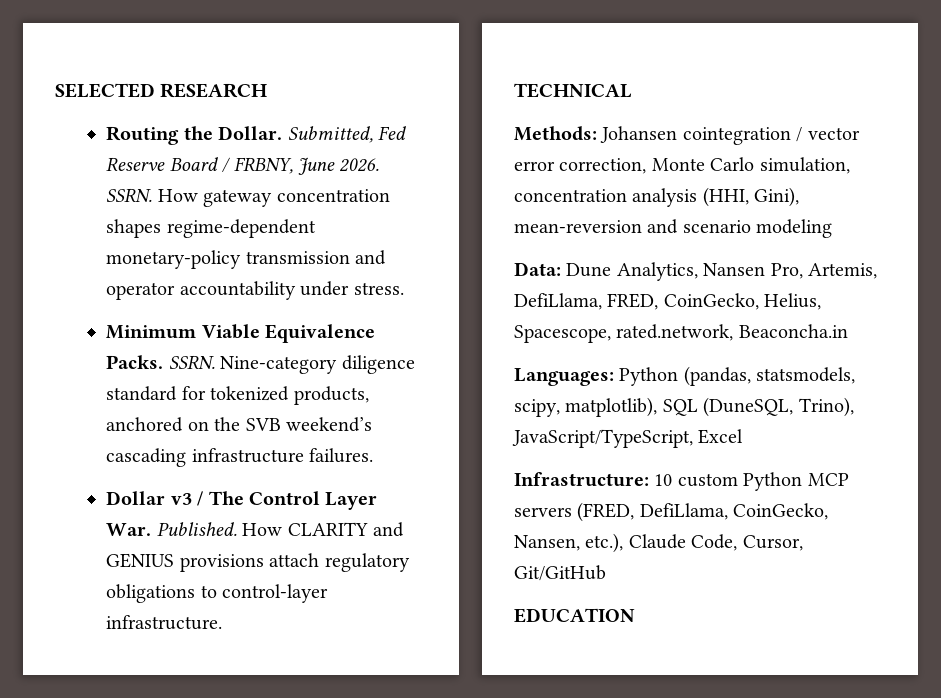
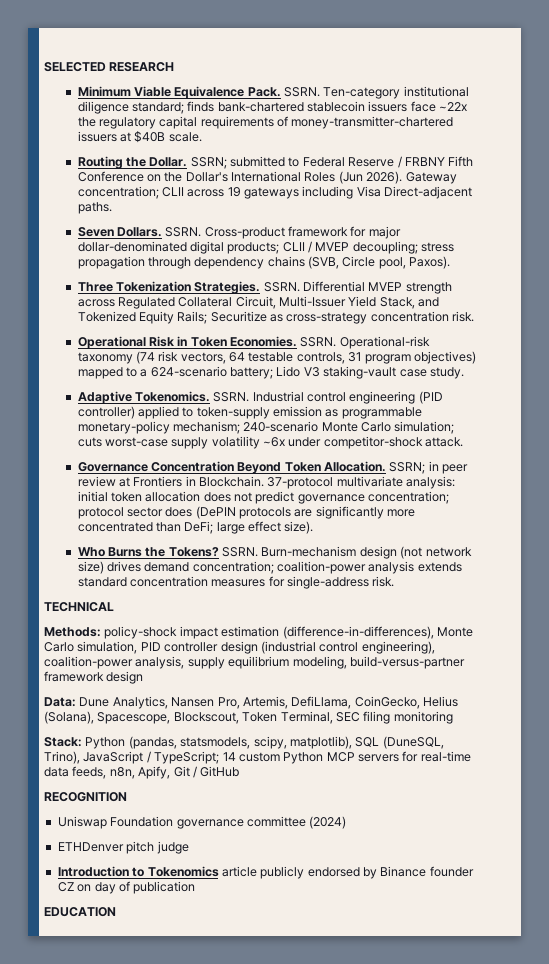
- Routing the Dollar. Submitted, Fed Reserve Board / FRBNY, June 2026. SSRN. How gateway concentration shapes regime-dependent monetary-policy transmission and operator accountability under stress.
- Minimum Viable Equivalence Packs. SSRN. Nine-category diligence standard for tokenized products, anchored on the SVB weekend’s cascading infrastructure failures.
- Dollar v3 / The Control Layer War. Published. How CLARITY and GENIUS provisions attach regulatory obligations to control-layer infrastructure.
+ Minimum Viable Equivalence Pack. SSRN. Ten-category institutional diligence standard; finds bank-chartered stablecoin issuers face ~22x the regulatory capital requirements of money-transmitter-chartered issuers at $40B scale.
+ Routing the Dollar. SSRN; submitted to Federal Reserve / FRBNY Fifth Conference on the Dollar's International Roles (Jun 2026). Gateway concentration; CLII across 19 gateways including Visa Direct-adjacent paths.
+ Seven Dollars. SSRN. Cross-product framework for major dollar-denominated digital products; CLII / MVEP decoupling; stress propagation through dependency chains (SVB, Circle pool, Paxos).
+ Three Tokenization Strategies. SSRN. Differential MVEP strength across Regulated Collateral Circuit, Multi-Issuer Yield Stack, and Tokenized Equity Rails; Securitize as cross-strategy concentration risk.
+ Operational Risk in Token Economies. SSRN. Operational-risk taxonomy (74 risk vectors, 64 testable controls, 31 program objectives) mapped to a 624-scenario battery; Lido V3 staking-vault case study.
+ Adaptive Tokenomics. SSRN. Industrial control engineering (PID controller) applied to token-supply emission as programmable monetary-policy mechanism; 240-scenario Monte Carlo simulation; cuts worst-case supply volatility ~6x under competitor-shock attack.
+ Governance Concentration Beyond Token Allocation. SSRN; in peer review at Frontiers in Blockchain. 37-protocol multivariate analysis: initial token allocation does not predict governance concentration; protocol sector does (DePIN protocols are significantly more concentrated than DeFi; large effect size).
+ Who Burns the Tokens? SSRN. Burn-mechanism design (not network size) drives demand concentration; coalition-power analysis extends standard concentration measures for single-address risk.
  TECHNICAL
- Methods: Johansen cointegration / vector error correction, Monte Carlo simulation, concentration analysis (HHI, Gini), mean-reversion and scenario modeling
+ Methods: policy-shock impact estimation (difference-in-differences), Monte Carlo simulation, PID controller design (industrial control engineering), coalition-power analysis, supply equilibrium modeling, build-versus-partner framework design
- Data: Dune Analytics, Nansen Pro, Artemis, DefiLlama, FRED, CoinGecko, Helius, Spacescope, rated.network, Beaconcha.in
- Languages: Python (pandas, statsmodels, scipy, matplotlib), SQL (DuneSQL, Trino), JavaScript/TypeScript, Excel
- Infrastructure: 10 custom Python MCP servers (FRED, DefiLlama, CoinGecko, Nansen, etc.), Claude Code, Cursor, Git/GitHub
+ Data: Dune Analytics, Nansen Pro, Artemis, DefiLlama, CoinGecko, Helius (Solana), Spacescope, Blockscout, Token Terminal, SEC filing monitoring
+ Stack: Python (pandas, statsmodels, scipy, matplotlib), SQL (DuneSQL, Trino), JavaScript / TypeScript; 14 custom Python MCP servers for real-time data feeds, n8n, Apify, Git / GitHub
+ RECOGNITION
+ Uniswap Foundation governance committee (2024)
+ ETHDenver pitch judge
+ Introduction to Tokenomics article publicly endorsed by Binance founder CZ on day of publication

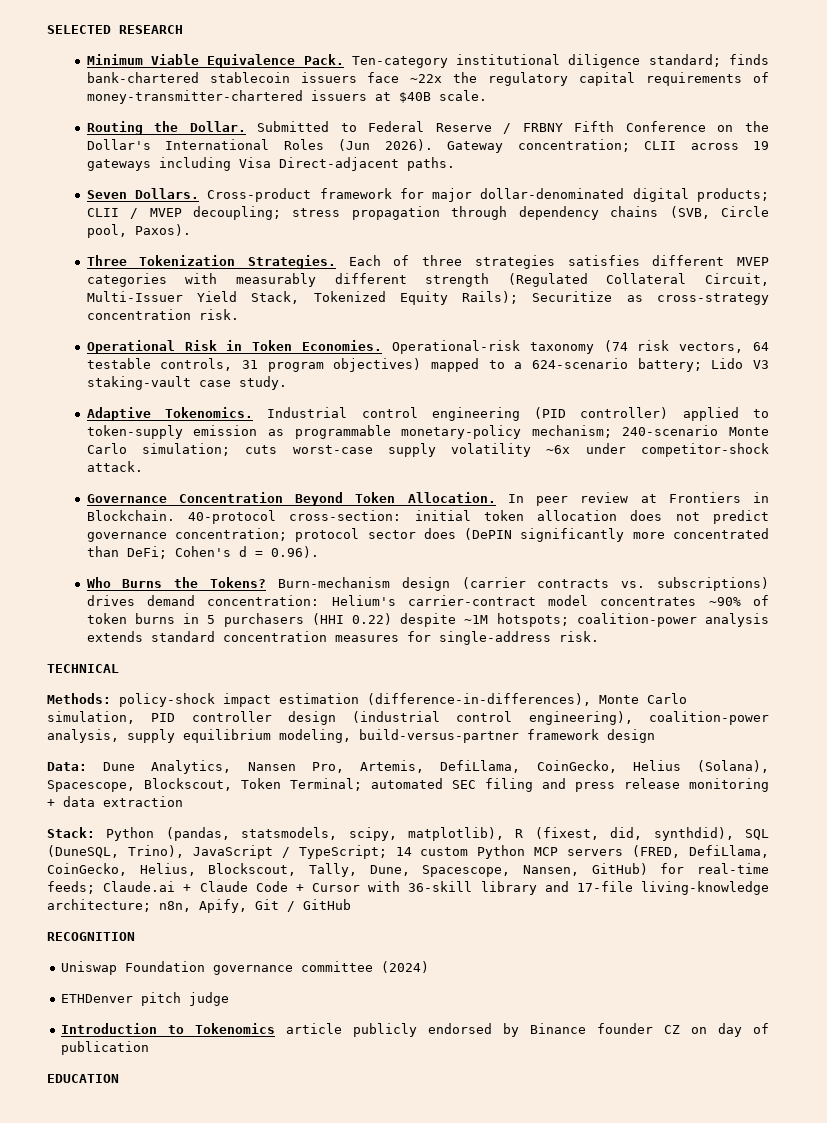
- Minimum Viable Equivalence Pack. SSRN.
+ Minimum Viable Equivalence Pack.
- SSRN; submitted to Federal Reserve / FRBNY Fifth Conference on the Dollar's International Roles (Jun 2026).
+ Submitted to Federal Reserve / FRBNY Fifth Conference on the Dollar's International Roles (Jun 2026).
- Seven Dollars. SSRN.
+ Seven Dollars.
- SSRN. Differential MVEP strength across Regulated Collateral Circuit, Multi-Issuer Yield Stack, and Tokenized Equity Rails; Securitize as cross-strategy concentration risk.
+ Each of three strategies satisfies different MVEP categories with measurably different strength (Regulated Collateral Circuit, Multi-Issuer Yield Stack, Tokenized Equity Rails); Securitize as cross-strategy concentration risk.
- Operational Risk in Token Economies. SSRN.
+ Operational Risk in Token Economies.
- Adaptive Tokenomics. SSRN.
+ Adaptive Tokenomics.
- SSRN; in peer review at Frontiers in Blockchain.
+ In peer review at Frontiers in Blockchain.
- 37-protocol multivariate analysis: initial token allocation does not predict governance concentration; protocol sector does (DePIN protocols are significantly more concentrated than DeFi; large effect size).
+ 40-protocol cross-section: initial token allocation does not predict governance concentration; protocol sector does (DePIN significantly more concentrated than DeFi; Cohen's d = 0.96).
- Who Burns the Tokens? SSRN.
+ Who Burns the Tokens?
- Burn-mechanism design (not network size) drives demand concentration; coalition-power analysis extends standard concentration measures for single-address risk.
+ Burn-mechanism design (carrier contracts vs. subscriptions) drives demand concentration: Helium's carrier-contract model concentrates ~90% of token burns in 5 purchasers (HHI 0.22) despite ~1M hotspots; coalition-power analysis extends standard concentration measures for single-address risk.
- Data: Dune Analytics, Nansen Pro, Artemis, DefiLlama, CoinGecko, Helius (Solana), Spacescope, Blockscout, Token Terminal, SEC filing monitoring
+ Data: Dune Analytics, Nansen Pro, Artemis, DefiLlama, CoinGecko, Helius (Solana), Spacescope, Blockscout, Token Terminal; automated SEC filing and press release monitoring + data extraction
- Stack: Python (pandas, statsmodels, scipy, matplotlib), SQL (DuneSQL, Trino), JavaScript / TypeScript; 14 custom Python MCP servers for real-time data feeds, n8n, Apify, Git / GitHub
+ Stack: Python (pandas, statsmodels, scipy, matplotlib), R (fixest, did, synthdid), SQL (DuneSQL, Trino), JavaScript / TypeScript; 14 custom Python MCP servers (FRED, DefiLlama, CoinGecko, Helius, Blockscout, Tally, Dune, Spacescope, Nansen, GitHub) for real-time feeds; Claude.ai + Claude Code + Cursor with 36-skill library and 17-file living-knowledge architecture; n8n, Apify, Git / GitHub

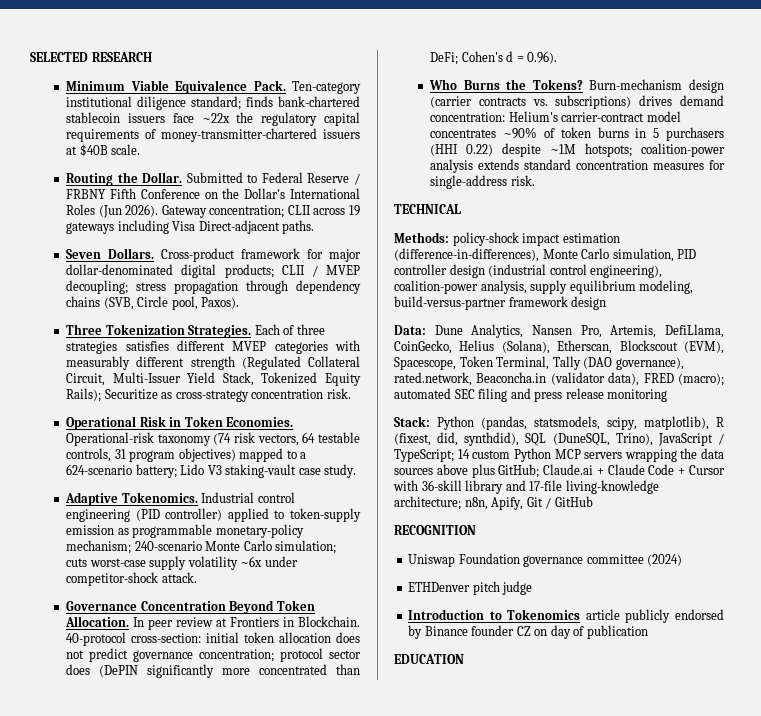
- Data: Dune Analytics, Nansen Pro, Artemis, DefiLlama, CoinGecko, Helius (Solana), Spacescope, Blockscout, Token Terminal; automated SEC filing and press release monitoring + data extraction
+ Data: Dune Analytics, Nansen Pro, Artemis, DefiLlama, CoinGecko, Helius (Solana), Etherscan, Blockscout (EVM), Spacescope, Token Terminal, Tally (DAO governance), rated.network, Beaconcha.in (validator data), FRED (macro); automated SEC filing and press release monitoring
- Stack: Python (pandas, statsmodels, scipy, matplotlib), R (fixest, did, synthdid), SQL (DuneSQL, Trino), JavaScript / TypeScript; 14 custom Python MCP servers (FRED, DefiLlama, CoinGecko, Helius, Blockscout, Tally, Dune, Spacescope, Nansen, GitHub) for real-time feeds; Claude.ai + Claude Code + Cursor with 36-skill library and 17-file living-knowledge architecture; n8n, Apify, Git / GitHub
+ Stack: Python (pandas, statsmodels, scipy, matplotlib), R (fixest, did, synthdid), SQL (DuneSQL, Trino), JavaScript / TypeScript; 14 custom Python MCP servers wrapping the data sources above plus GitHub; Claude.ai + Claude Code + Cursor with 36-skill library and 17-file living-knowledge architecture; n8n, Apify, Git / GitHub

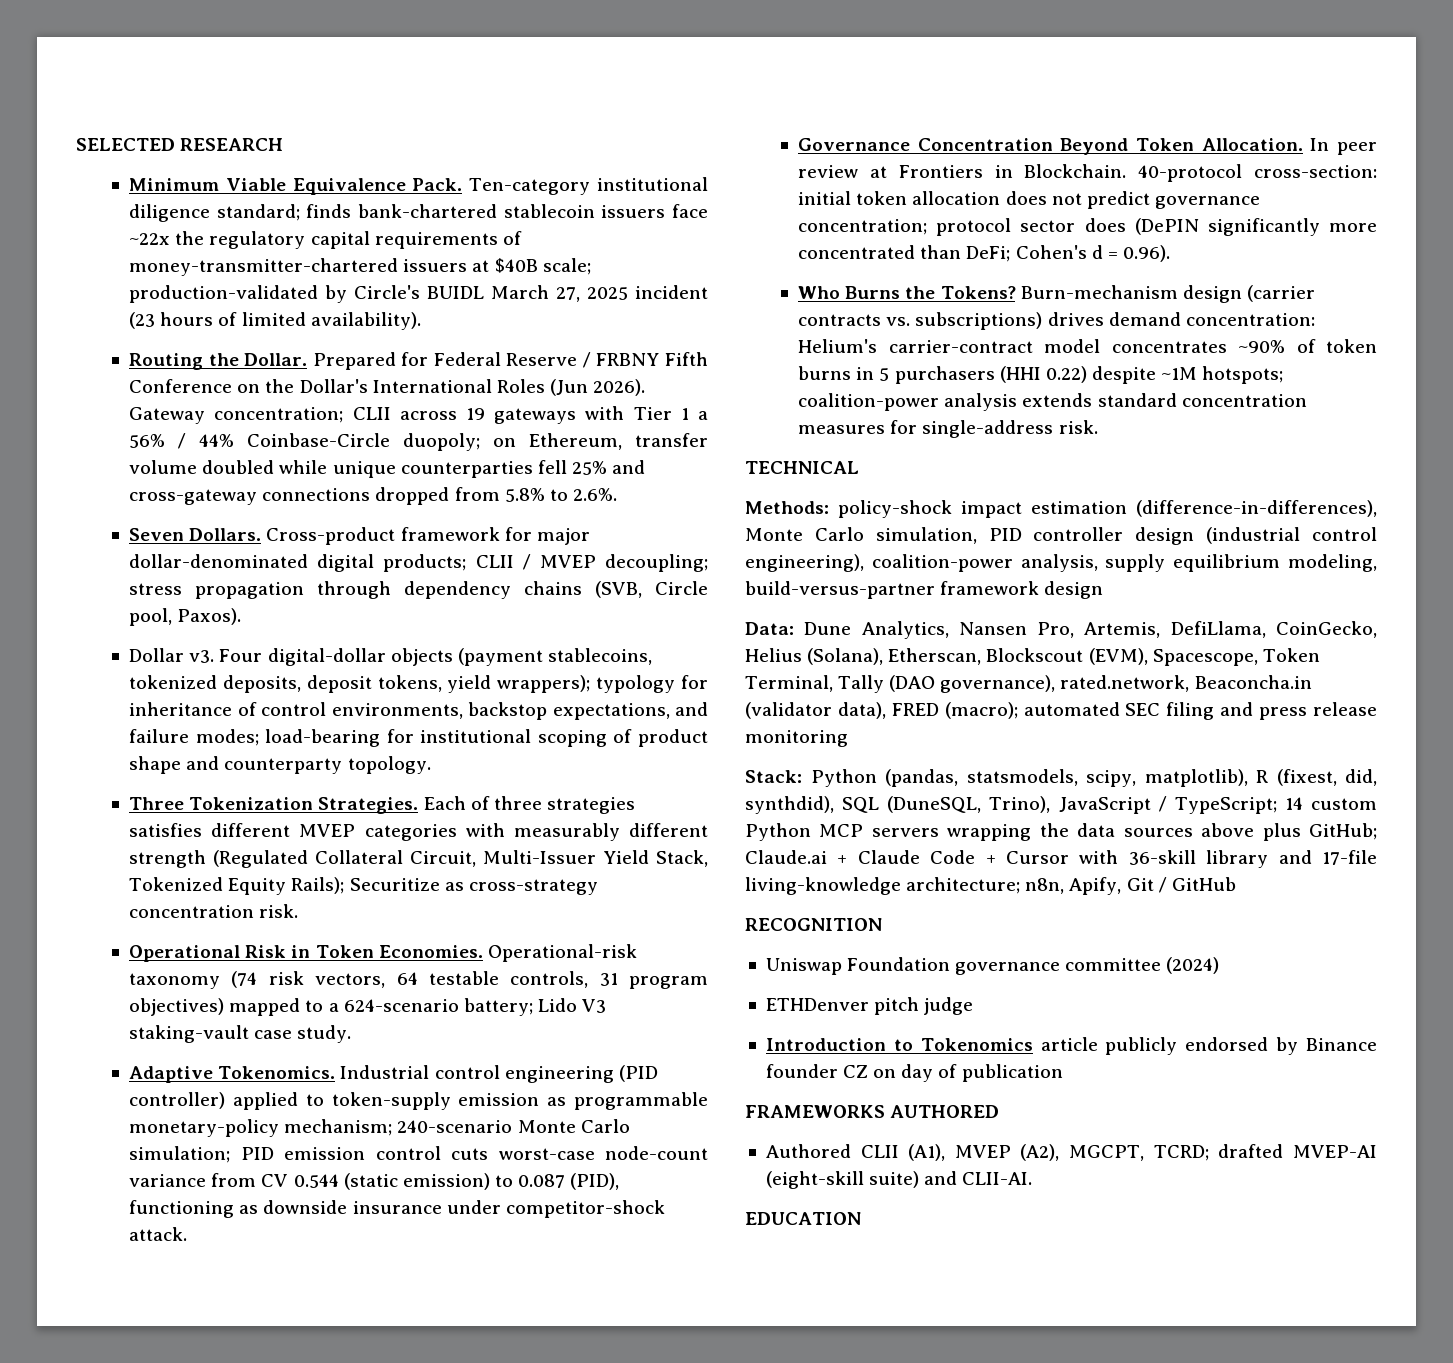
- Ten-category institutional diligence standard; finds bank-chartered stablecoin issuers face ~22x the regulatory capital requirements of money-transmitter-chartered issuers at $40B scale.
+ Ten-category institutional diligence standard; finds bank-chartered stablecoin issuers face ~22x the regulatory capital requirements of money-transmitter-chartered issuers at $40B scale; production-validated by Circle's BUIDL March 27, 2025 incident (23 hours of limited availability).
- Submitted to Federal Reserve / FRBNY Fifth Conference on the Dollar's International Roles (Jun 2026).
+ Prepared for Federal Reserve / FRBNY Fifth Conference on the Dollar's International Roles (Jun 2026).
- Gateway concentration; CLII across 19 gateways including Visa Direct-adjacent paths.
+ Gateway concentration; CLII across 19 gateways with Tier 1 a 56% / 44% Coinbase-Circle duopoly; on Ethereum, transfer volume doubled while unique counterparties fell 25% and cross-gateway connections dropped from 5.8% to 2.6%.
+ Dollar v3. Four digital-dollar objects (payment stablecoins, tokenized deposits, deposit tokens, yield wrappers); typology for inheritance of control environments, backstop expectations, and failure modes; load-bearing for institutional scoping of product shape and counterparty topology.
- Industrial control engineering (PID controller) applied to token-supply emission as programmable monetary-policy mechanism; 240-scenario Monte Carlo simulation; cuts worst-case supply volatility ~6x under competitor-shock attack.
+ Industrial control engineering (PID controller) applied to token-supply emission as programmable monetary-policy mechanism; 240-scenario Monte Carlo simulation; PID emission control cuts worst-case node-count variance from CV 0.544 (static emission) to 0.087 (PID), functioning as downside insurance under competitor-shock attack.
+ FRAMEWORKS AUTHORED
+ Authored CLII (A1), MVEP (A2), MGCPT, TCRD; drafted MVEP-AI (eight-skill suite) and CLII-AI.

